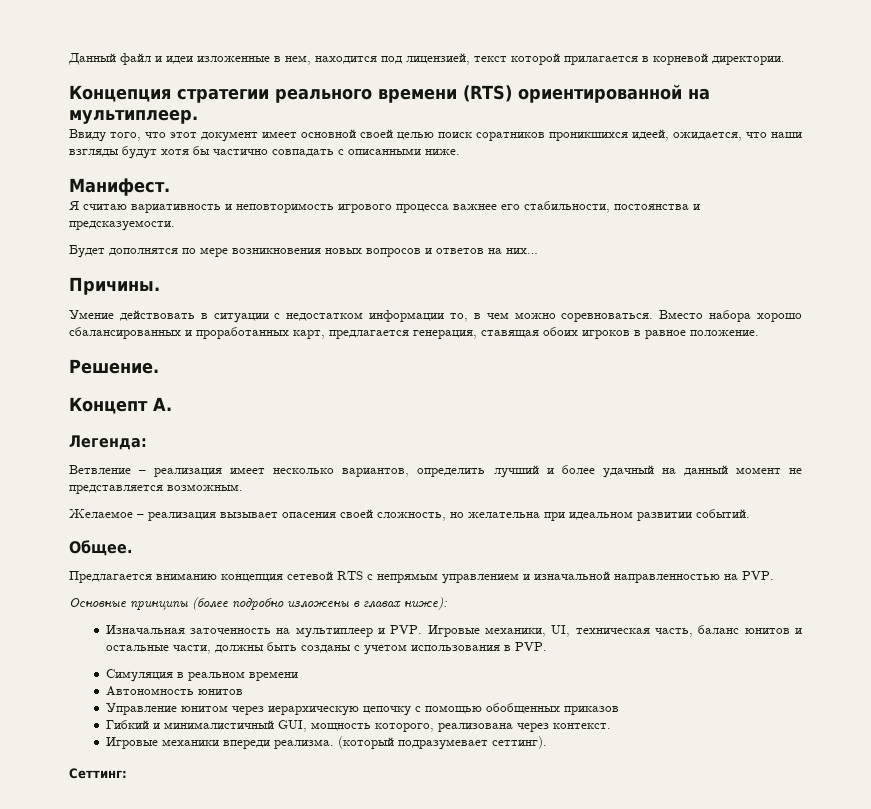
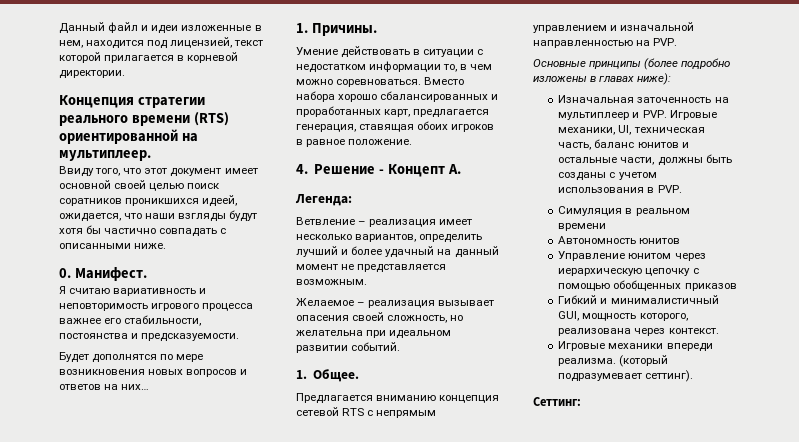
- Манифест.
+ 0. Манифест.
- Причины.
+ 1. Причины.
- Решение.
- Концепт А.
+ 4. Решение - Концепт А.
- Общее.
+ 1. Общее.

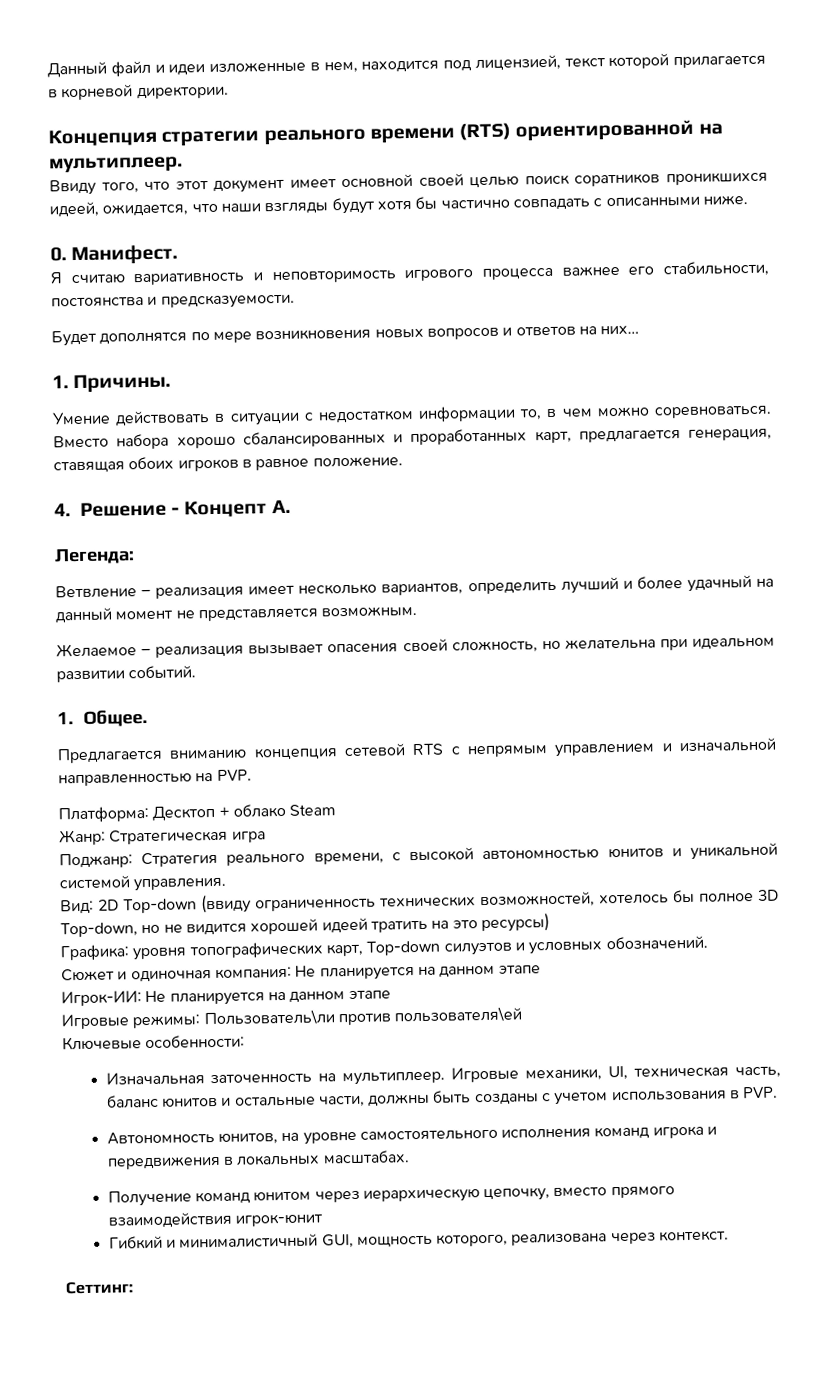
- Основные принципы (более подробно изложены в главах ниже):
+ Платформа: Десктоп + облако Steam
+ Жанр: Стратегическая игра
+ Поджанр: Стратегия реального времени, с высокой автономностью юнитов и уникальной системой управления.
+ Вид: 2D Top-down (ввиду ограниченность технических возможностей, хотелось бы полное 3D Top-down, но не видится хорошей идеей тратить на это ресурсы)
+ Графика: уровня топографических карт, Top-down силуэтов и условных обозначений.
+ Сюжет и одиночная компания: Не планируется на данном этапе
+ Игрок-ИИ: Не планируется на данном этапе
+ Игровые режимы: Пользователь\ли против пользователя\ей
+ Ключевые особенности:
- Изначальная заточенность на мультиплеер и PVP. Игровые механики, UI, техническая часть, баланс юнитов и остальные части, должны быть созданы с учетом использования в PVP.
+ Изначальная заточенность на мультиплеер. Игровые механики, UI, техническая часть, баланс юнитов и остальные части, должны быть созданы с учетом использования в PVP.
- Симуляция в реальном времени
- Автономность юнитов
- Управление юнитом через иерархическую цепочку с помощью обобщенных приказов
+ Автономность юнитов, на уровне самостоятельного исполнения команд игрока и передвижения в локальных масштабах.
+ Получение команд юнитом через иерархическую цепочку, вместо прямого взаимодействия игрок-юнит
- Игровые механики впереди реализма. (который подразумевает сеттинг).

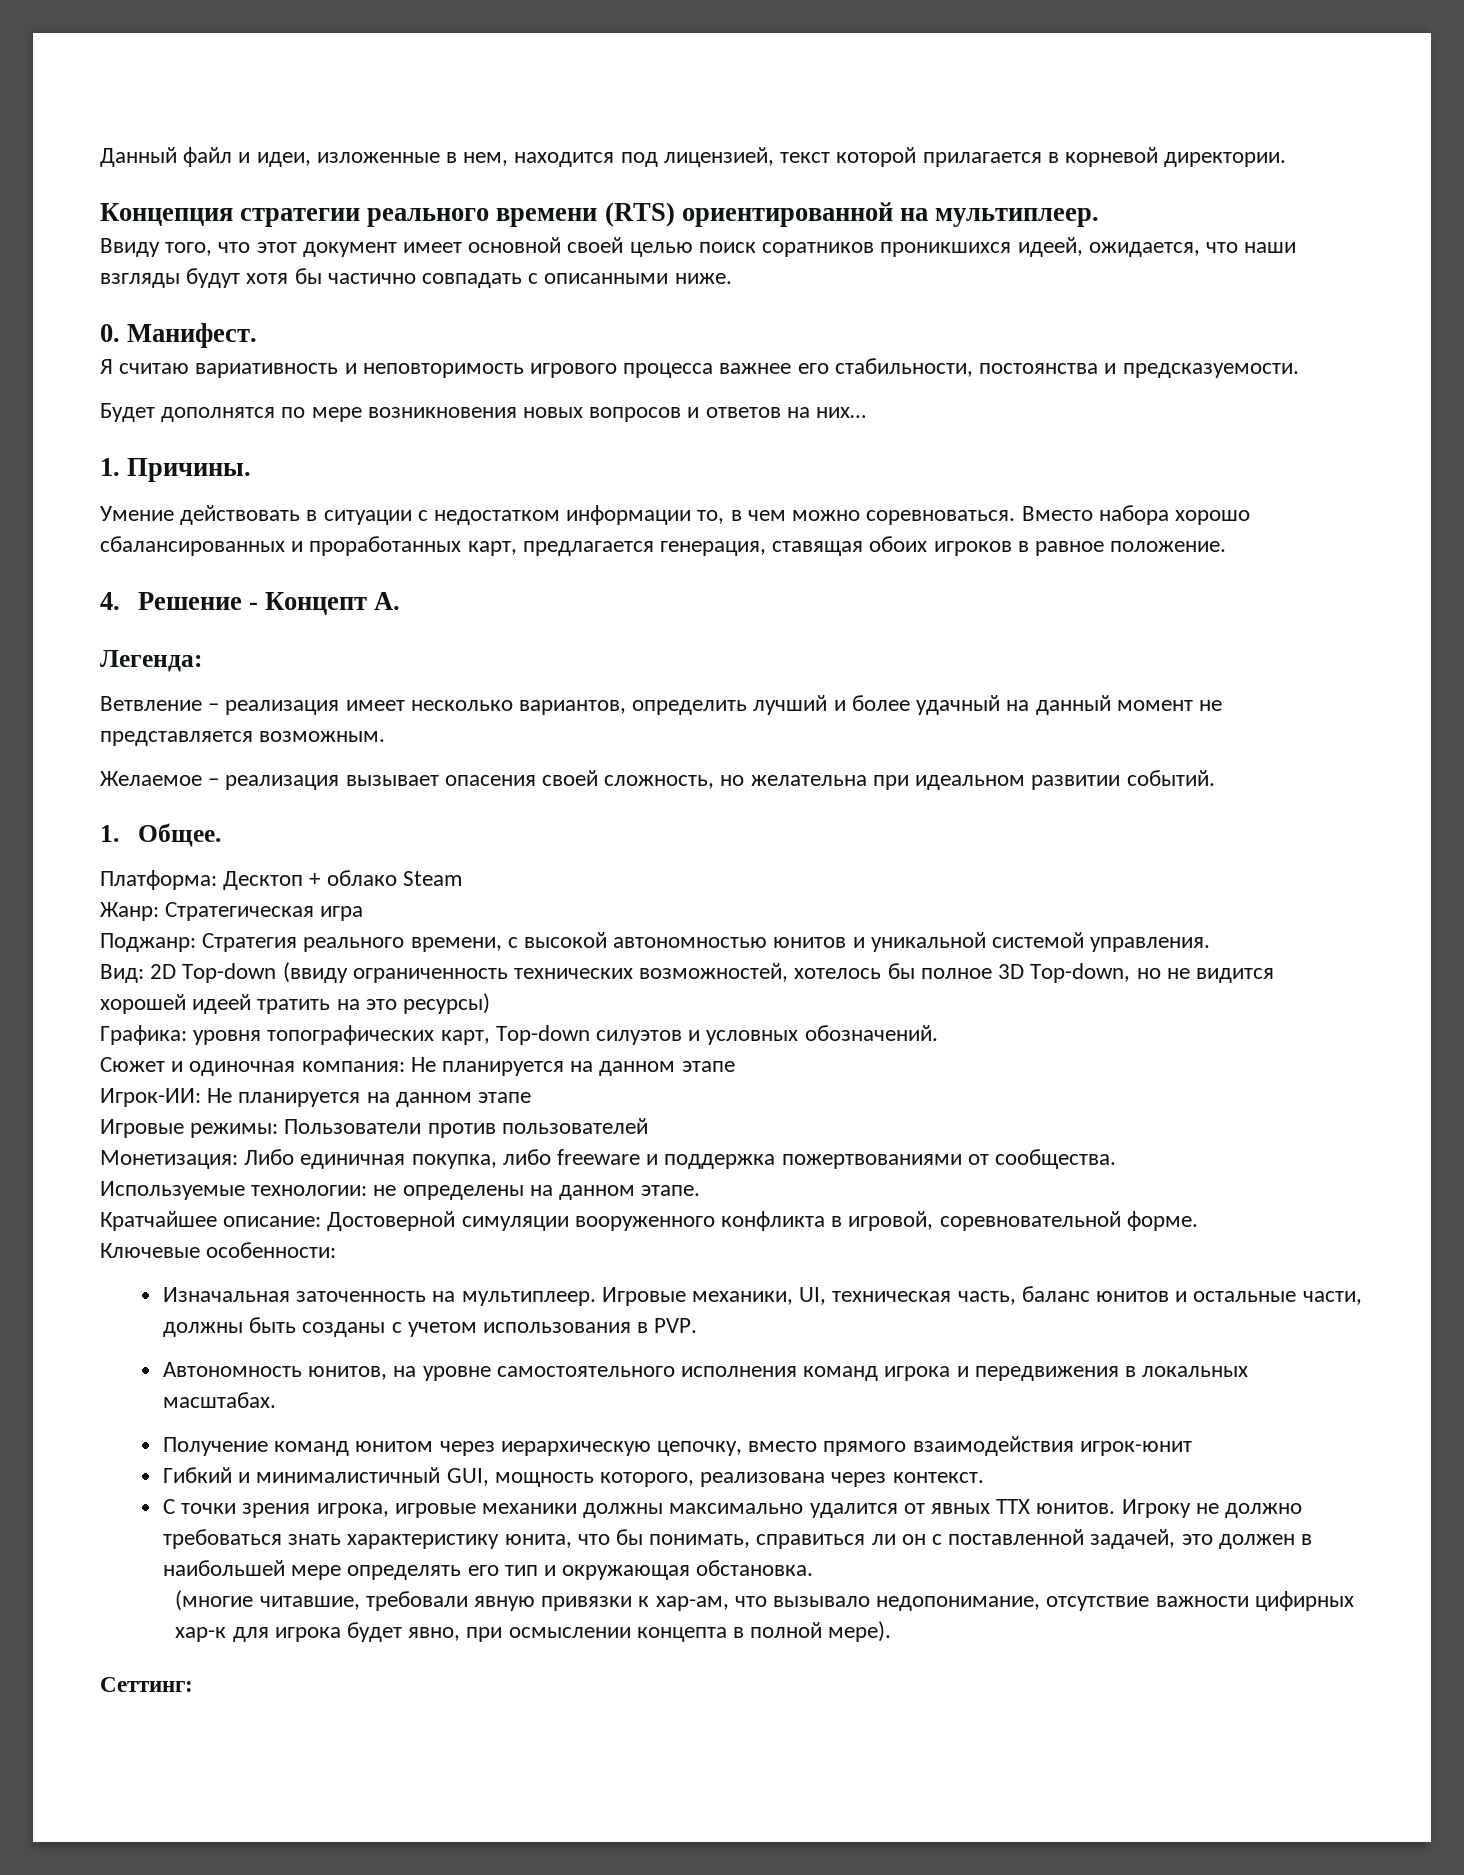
- Данный файл и идеи изложенные в нем, находится под лицензией, текст которой прилагается в корневой директории.
+ Данный файл и идеи, изложенные в нем, находится под лицензией, текст которой прилагается в корневой директории.
- Предлагается вниманию концепция сетевой RTS с непрямым управлением и изначальной направленностью на PVP.
- Игровые режимы: Пользователь\ли против пользователя\ей
+ Игровые режимы: Пользователи против пользователей
+ Монетизация: Либо единичная покупка, либо freeware и поддержка пожертвованиями от сообщества.
+ Используемые технологии: не определены на данном этапе.
+ Кратчайшее описание: Достоверной симуляции вооруженного конфликта в игровой, соревновательной форме.
+ С точки зрения игрока, игровые механики должны максимально удалится от явных ТТХ юнитов. Игроку не должно требоваться знать характеристику юнита, что бы понимать, справиться ли он с поставленной задачей, это должен в наибольшей мере определять его тип и окружающая обстановка.
+ (многие читавшие, требовали явную привязки к хар-ам, что вызывало недопонимание, отсутствие важности цифирных хар-к для игрока будет явно, при осмыслении концепта в полной мере).

